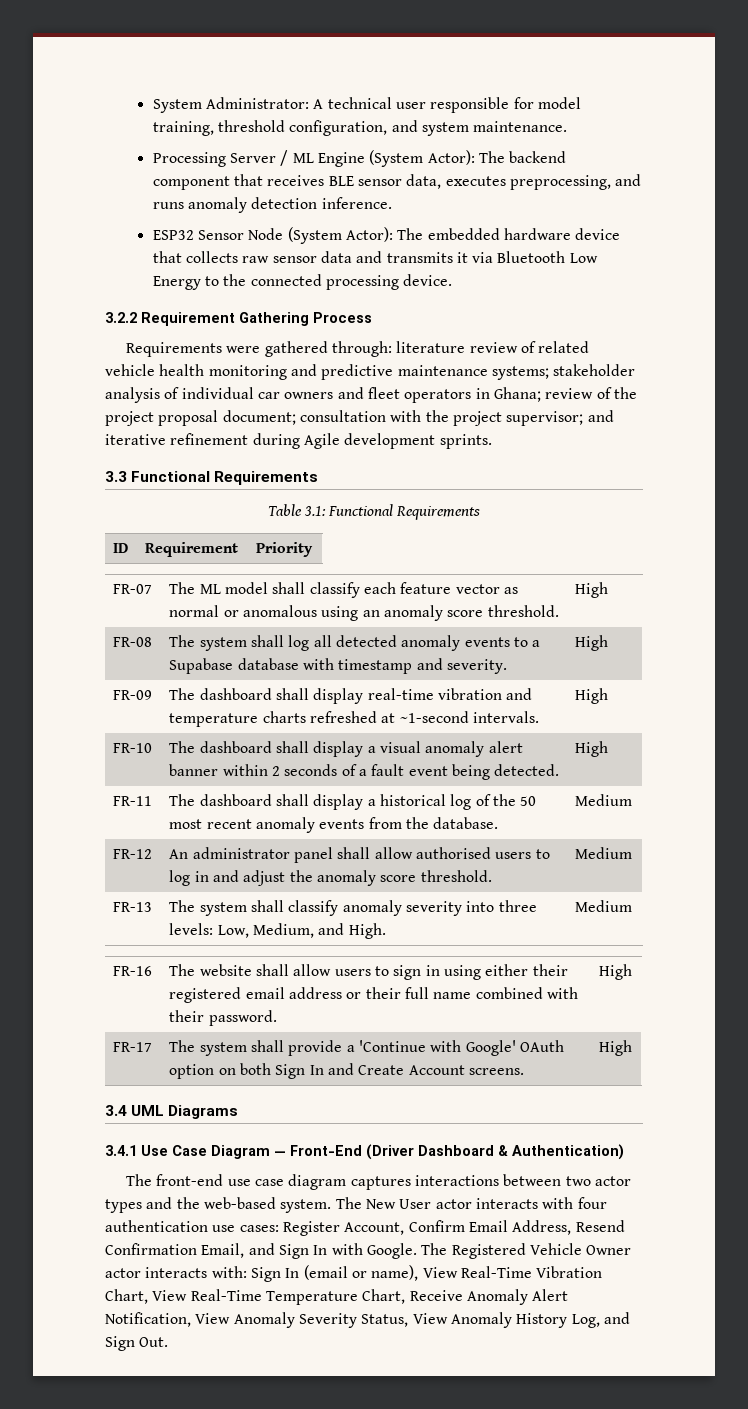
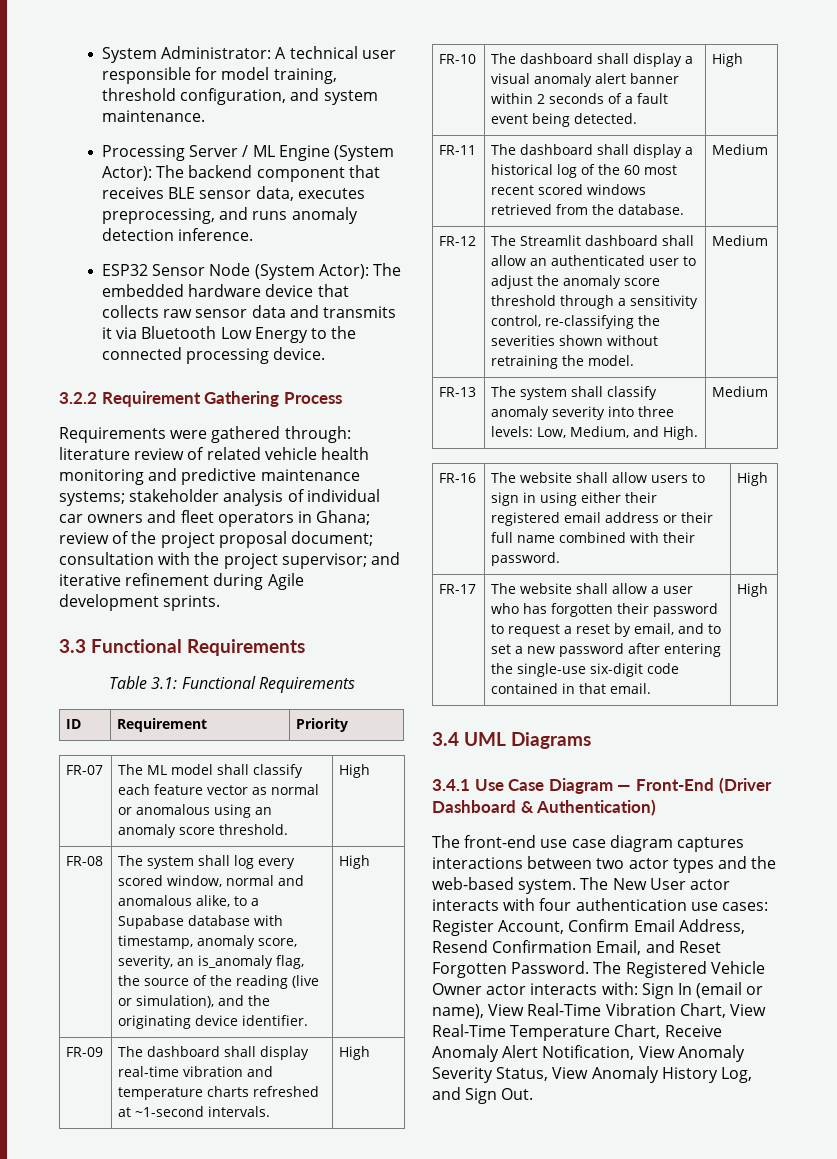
- FR-08 | The system shall log all detected anomaly events to a Supabase database with timestamp and severity. | High
+ FR-08 | The system shall log every scored window, normal and anomalous alike, to a Supabase database with timestamp, anomaly score, severity, an is_anomaly flag, the source of the reading (live or simulation), and the originating device identifier. | High
- FR-11 | The dashboard shall display a historical log of the 50 most recent anomaly events from the database. | Medium
+ FR-11 | The dashboard shall display a historical log of the 60 most recent scored windows retrieved from the database. | Medium
- FR-12 | An administrator panel shall allow authorised users to log in and adjust the anomaly score threshold. | Medium
+ FR-12 | The Streamlit dashboard shall allow an authenticated user to adjust the anomaly score threshold through a sensitivity control, re-classifying the severities shown without retraining the model. | Medium
- FR-17 | The system shall provide a 'Continue with Google' OAuth option on both Sign In and Create Account screens. | High
+ FR-17 | The website shall allow a user who has forgotten their password to request a reset by email, and to set a new password after entering the single-use six-digit code contained in that email. | High
- The New User actor interacts with four authentication use cases: Register Account, Confirm Email Address, Resend Confirmation Email, and Sign In with Google.
+ The New User actor interacts with four authentication use cases: Register Account, Confirm Email Address, Resend Confirmation Email, and Reset Forgotten Password.

